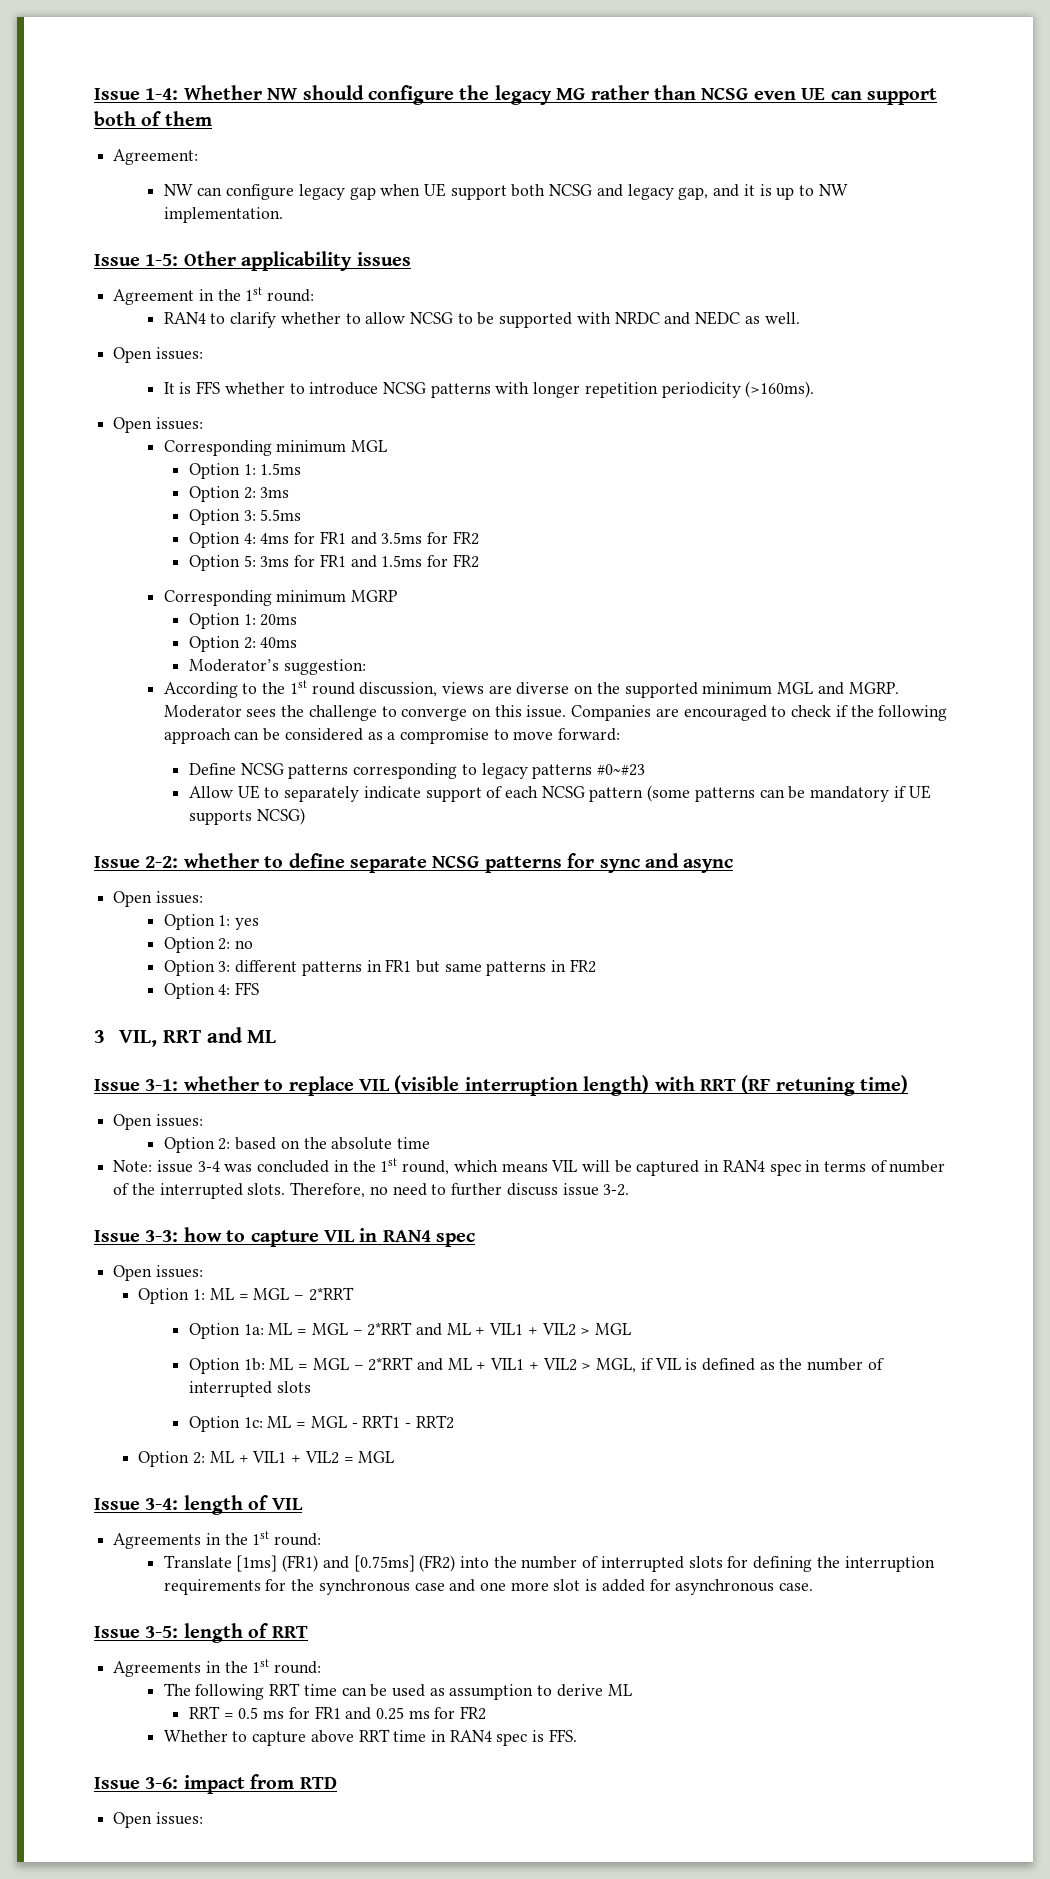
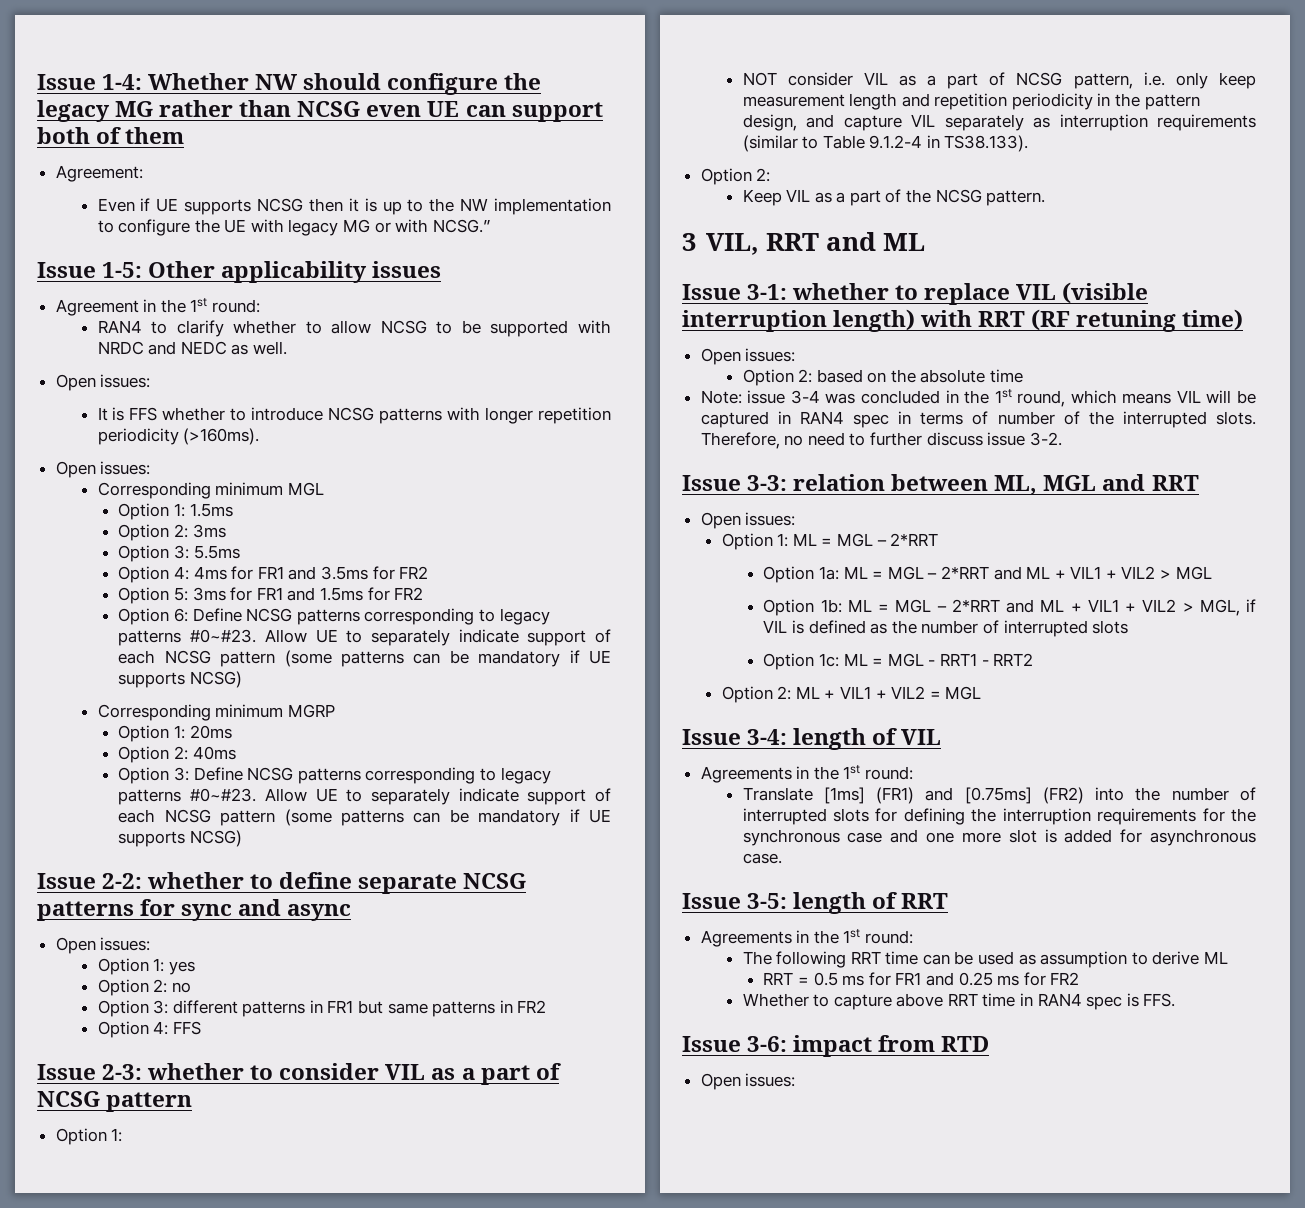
- NW can configure legacy gap when UE support both NCSG and legacy gap, and it is up to NW implementation.
+ Even if UE supports NCSG then it is up to the NW implementation to configure the UE with legacy MG or with NCSG.”
+ Option 6: Define NCSG patterns corresponding to legacy patterns #0~#23. Allow UE to separately indicate support of each NCSG pattern (some patterns can be mandatory if UE supports NCSG)
- Moderator’s suggestion:
- According to the 1st round discussion, views are diverse on the supported minimum MGL and MGRP. Moderator sees the challenge to converge on this issue. Companies are encouraged to check if the following approach can be considered as a compromise to move forward:
- Define NCSG patterns corresponding to legacy patterns #0~#23
- Allow UE to separately indicate support of each NCSG pattern (some patterns can be mandatory if UE supports NCSG)
+ Option 3: Define NCSG patterns corresponding to legacy patterns #0~#23. Allow UE to separately indicate support of each NCSG pattern (some patterns can be mandatory if UE supports NCSG)
+ Issue 2-3: whether to consider VIL as a part of NCSG pattern
+ Option 1:
+ NOT consider VIL as a part of NCSG pattern, i.e. only keep measurement length and repetition periodicity in the pattern design, and capture VIL separately as interruption requirements (similar to Table 9.1.2-4 in TS38.133).
+ Option 2:
+ Keep VIL as a part of the NCSG pattern.
- Issue 3-3: how to capture VIL in RAN4 spec
+ Issue 3-3: relation between ML, MGL and RRT

